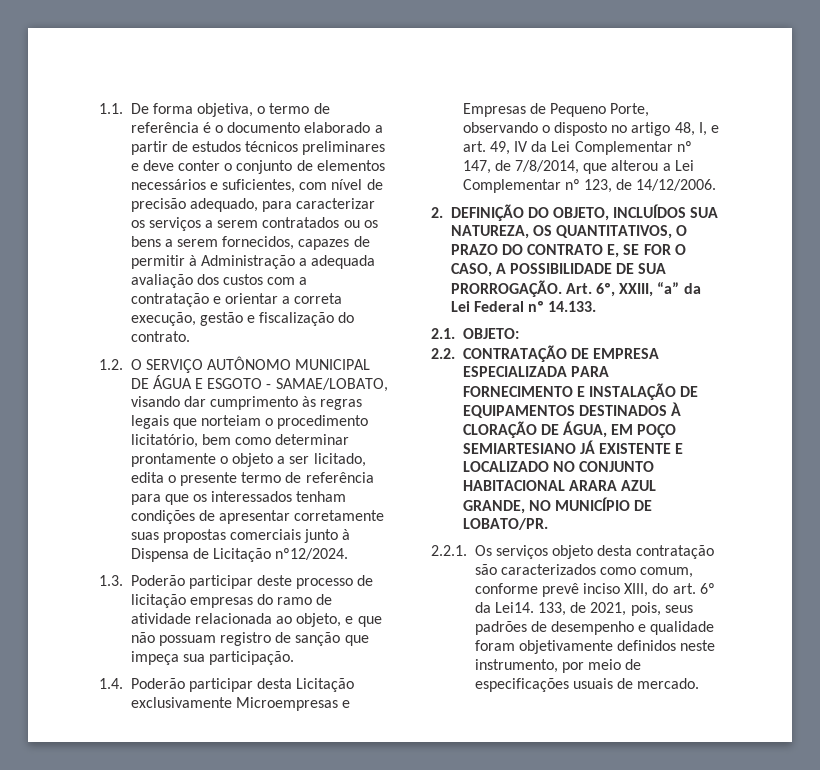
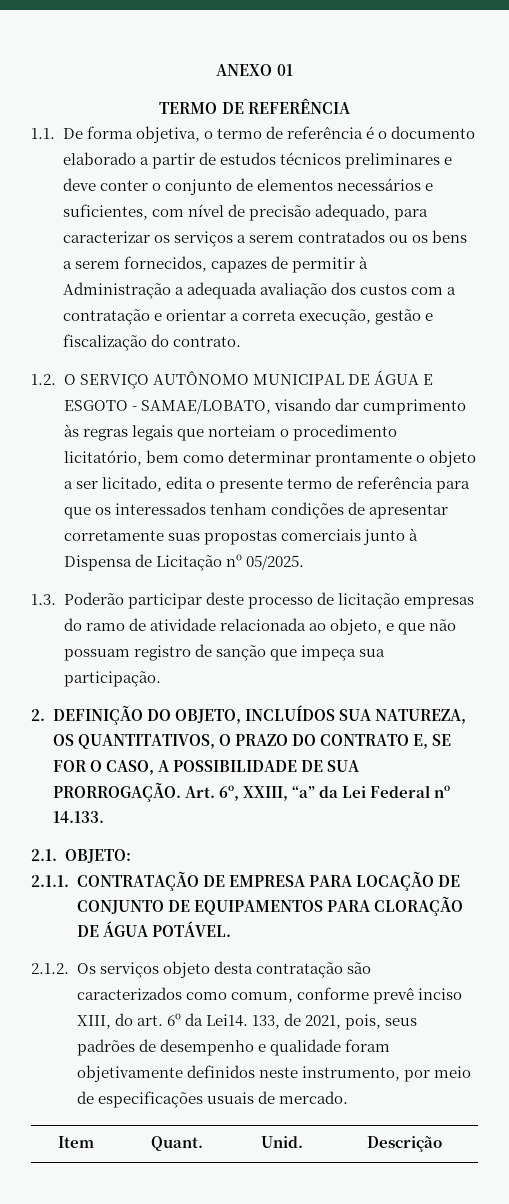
+ ANEXO 01
+ TERMO DE REFERÊNCIA
- 1.2. O SERVIÇO AUTÔNOMO MUNICIPAL DE ÁGUA E ESGOTO - SAMAE/LOBATO, visando dar cumprimento às regras legais que norteiam o procedimento licitatório, bem como determinar prontamente o objeto a ser licitado, edita o presente termo de referência para que os interessados tenham condições de apresentar corretamente suas propostas comerciais junto à Dispensa de Licitação nº12/2024.
+ 1.2. O SERVIÇO AUTÔNOMO MUNICIPAL DE ÁGUA E ESGOTO - SAMAE/LOBATO, visando dar cumprimento às regras legais que norteiam o procedimento licitatório, bem como determinar prontamente o objeto a ser licitado, edita o presente termo de referência para que os interessados tenham condições de apresentar corretamente suas propostas comerciais junto à Dispensa de Licitação nº 05/2025.
- 1.4. Poderão participar desta Licitação exclusivamente Microempresas e Empresas de Pequeno Porte, observando o disposto no artigo 48, I, e art. 49, IV da Lei Complementar nº 147, de 7/8/2014, que alterou a Lei Complementar nº 123, de 14/12/2006.
- 2.2. CONTRATAÇÃO DE EMPRESA ESPECIALIZADA PARA FORNECIMENTO E INSTALAÇÃO DE EQUIPAMENTOS DESTINADOS À CLORAÇÃO DE ÁGUA, EM POÇO SEMIARTESIANO JÁ EXISTENTE E LOCALIZADO NO CONJUNTO HABITACIONAL ARARA AZUL GRANDE, NO MUNICÍPIO DE LOBATO/PR.
- 2.2.1. Os serviços objeto desta contratação são caracterizados como comum, conforme prevê inciso XIII, do art. 6º da Lei14.
+ 2.1.1. CONTRATAÇÃO DE EMPRESA PARA LOCAÇÃO DE CONJUNTO DE EQUIPAMENTOS PARA CLORAÇÃO DE ÁGUA POTÁVEL.
+ 2.1.2. Os serviços objeto desta contratação são caracterizados como comum, conforme prevê inciso XIII, do art. 6º da Lei14.
+ Item | Quant. | Unid. | Descrição

